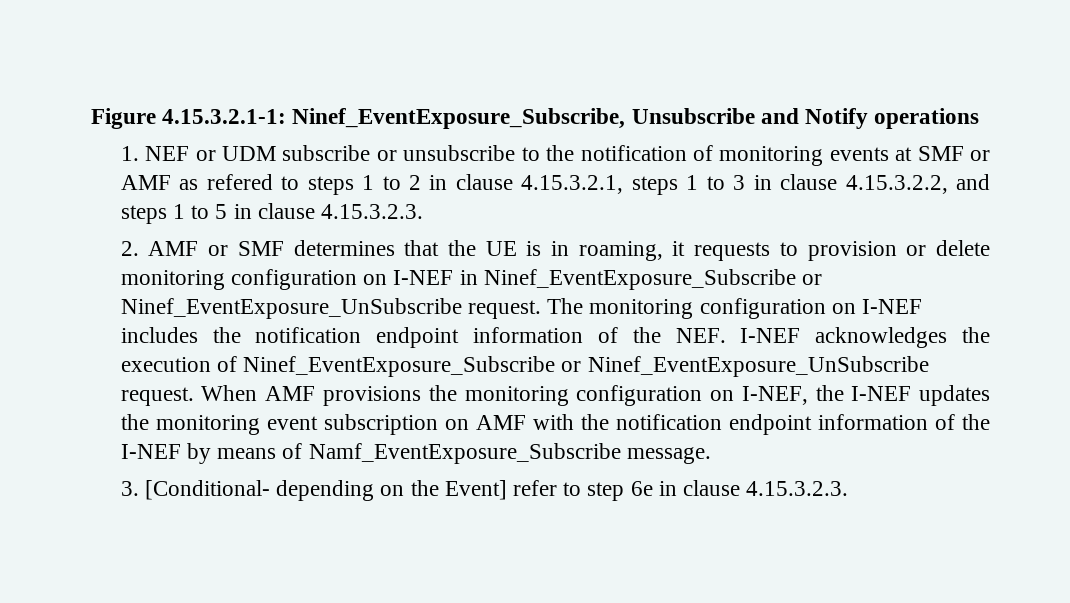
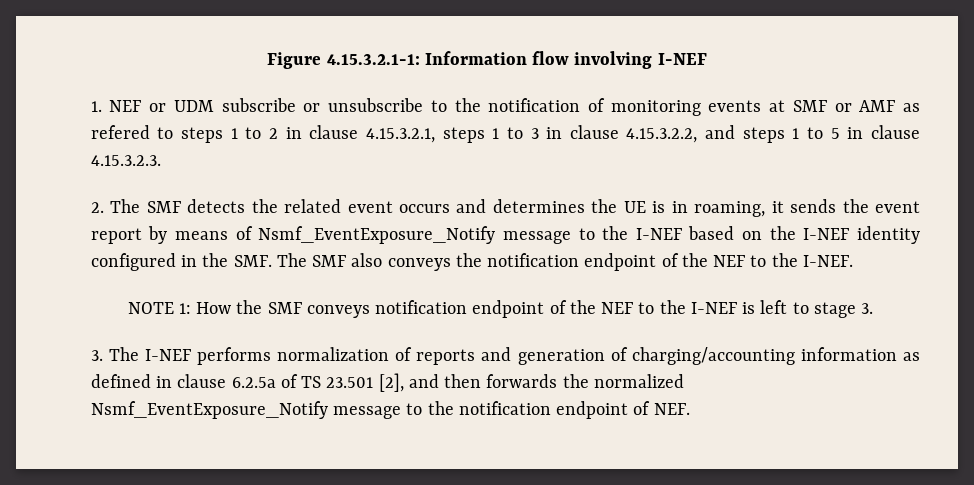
- Figure 4.15.3.2.1-1: Ninef_EventExposure_Subscribe, Unsubscribe and Notify operations
+ Figure 4.15.3.2.1-1: Information flow involving I-NEF
- 2. AMF or SMF determines that the UE is in roaming, it requests to provision or delete monitoring configuration on I-NEF in Ninef_EventExposure_Subscribe or Ninef_EventExposure_UnSubscribe request. The monitoring configuration on I-NEF includes the notification endpoint information of the NEF. I-NEF acknowledges the execution of Ninef_EventExposure_Subscribe or Ninef_EventExposure_UnSubscribe request. When AMF provisions the monitoring configuration on I-NEF, the I-NEF updates the monitoring event subscription on AMF with the notification endpoint information of the I-NEF by means of Namf_EventExposure_Subscribe message.
- 3. [Conditional- depending on the Event] refer to step 6e in clause 4.15.3.2.3.
+ 2. The SMF detects the related event occurs and determines the UE is in roaming, it sends the event report by means of Nsmf_EventExposure_Notify message to the I-NEF based on the I-NEF identity configured in the SMF. The SMF also conveys the notification endpoint of the NEF to the I-NEF.
+ NOTE 1: How the SMF conveys notification endpoint of the NEF to the I-NEF is left to stage 3.
+ 3. The I-NEF performs normalization of reports and generation of charging/accounting information as defined in clause 6.2.5a of TS 23.501 [2], and then forwards the normalized Nsmf_EventExposure_Notify message to the notification endpoint of NEF.

